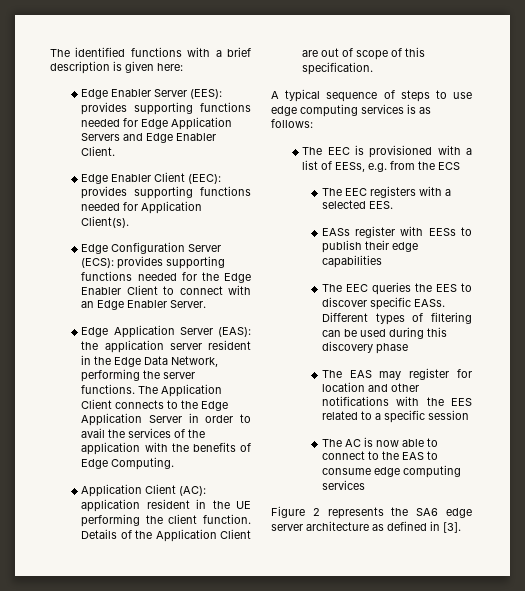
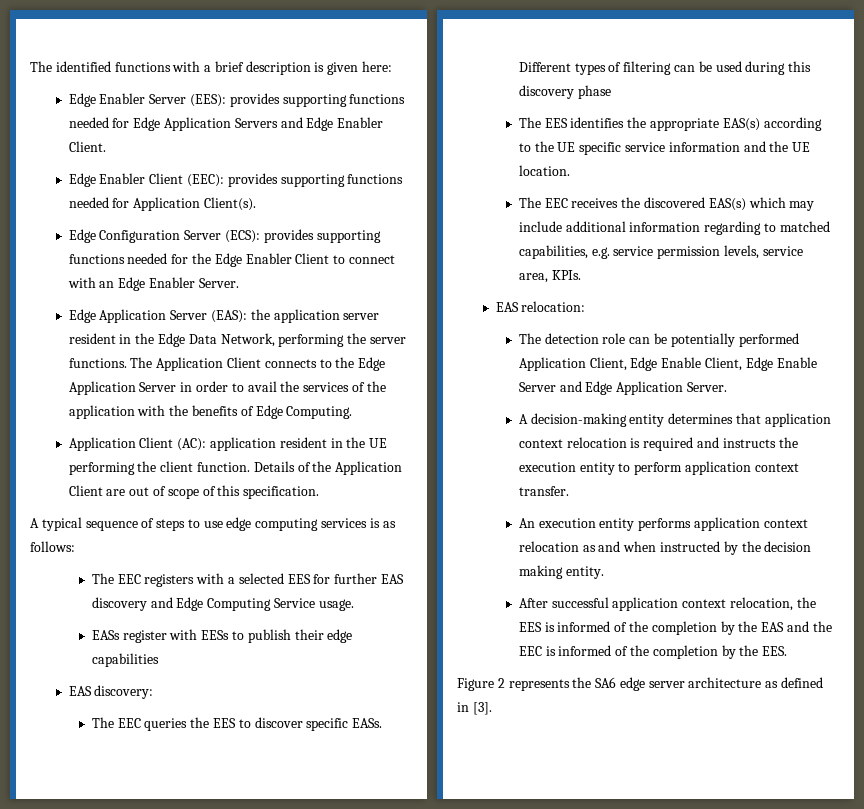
- The EEC is provisioned with a list of EESs, e.g. from the ECS
- The EEC registers with a selected EES.
+ The EEC registers with a selected EES for further EAS discovery and Edge Computing Service usage.
+ EAS discovery:
- The EAS may register for location and other notifications with the EES related to a specific session
- The AC is now able to connect to the EAS to consume edge computing services
+ The EES identifies the appropriate EAS(s) according to the UE specific service information and the UE location.
+ The EEC receives the discovered EAS(s) which may include additional information regarding to matched capabilities, e.g. service permission levels, service area, KPIs.
+ EAS relocation:
+ The detection role can be potentially performed Application Client, Edge Enable Client, Edge Enable Server and Edge Application Server.
+ A decision-making entity determines that application context relocation is required and instructs the execution entity to perform application context transfer.
+ An execution entity performs application context relocation as and when instructed by the decision making entity.
+ After successful application context relocation, the EES is informed of the completion by the EAS and the EEC is informed of the completion by the EES.

